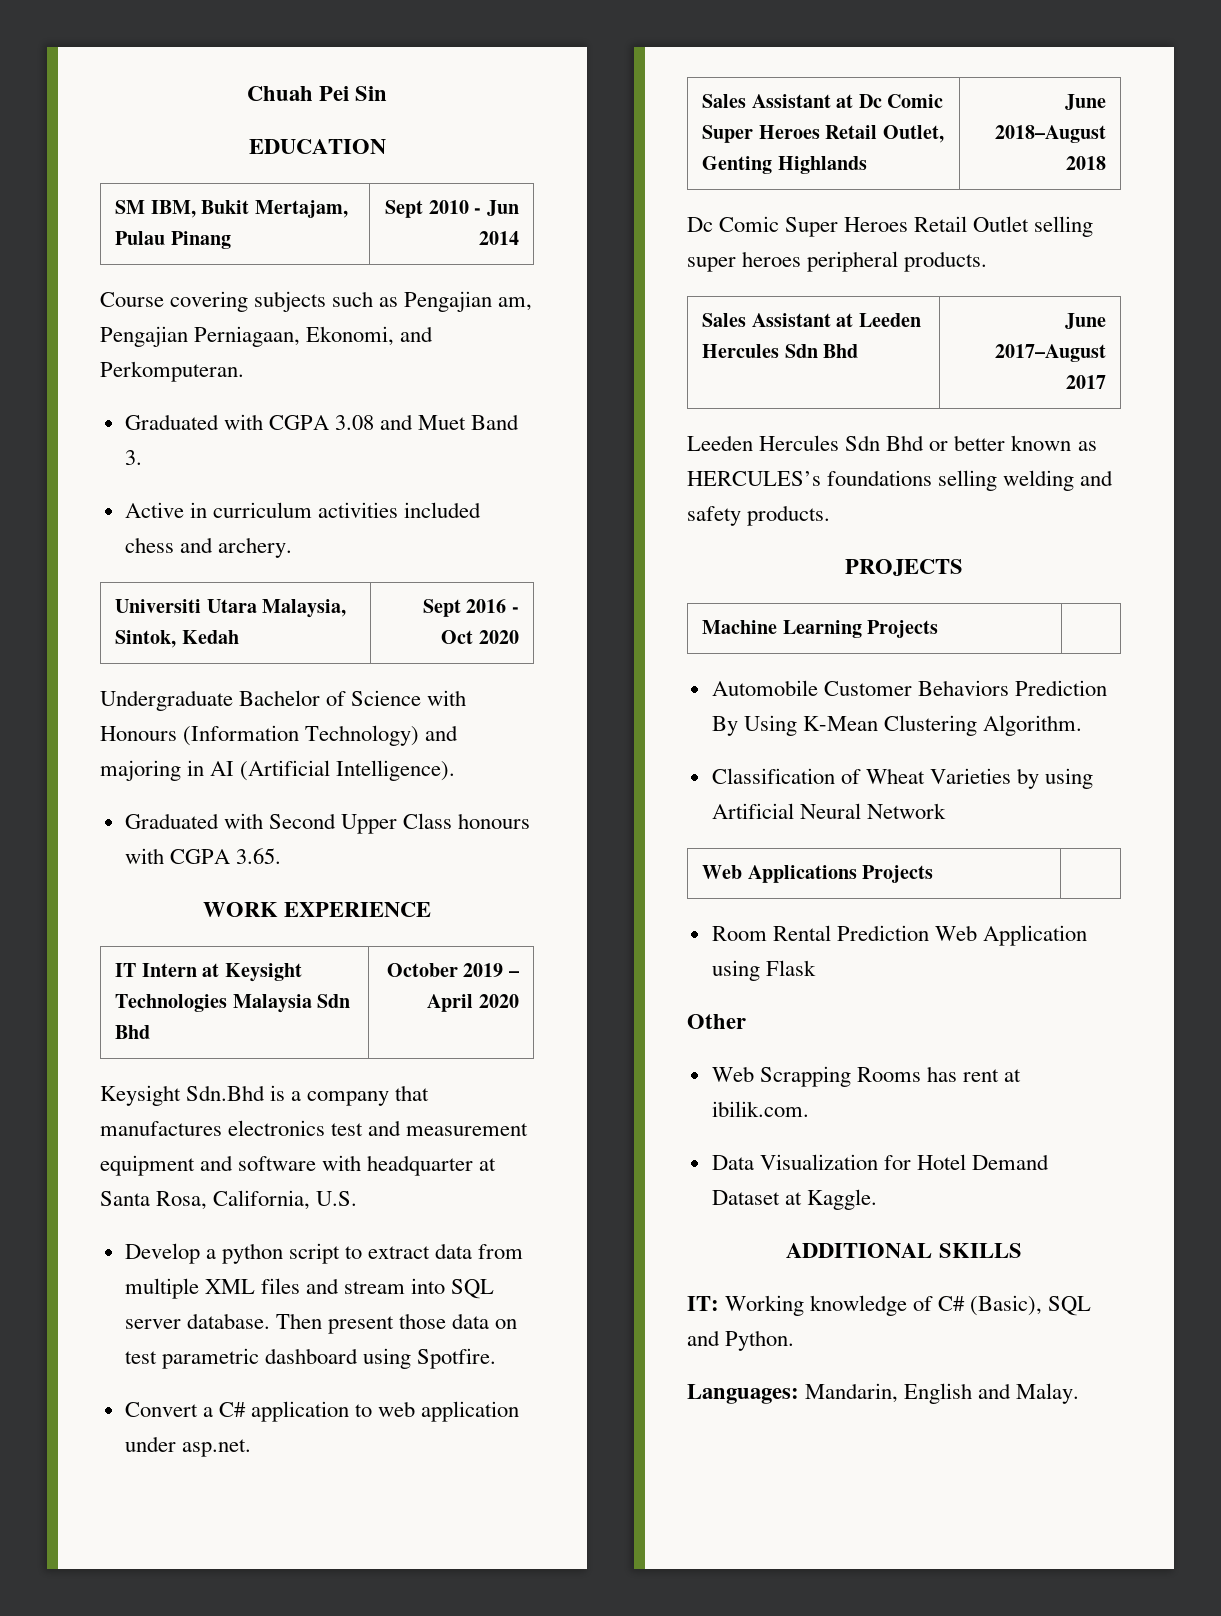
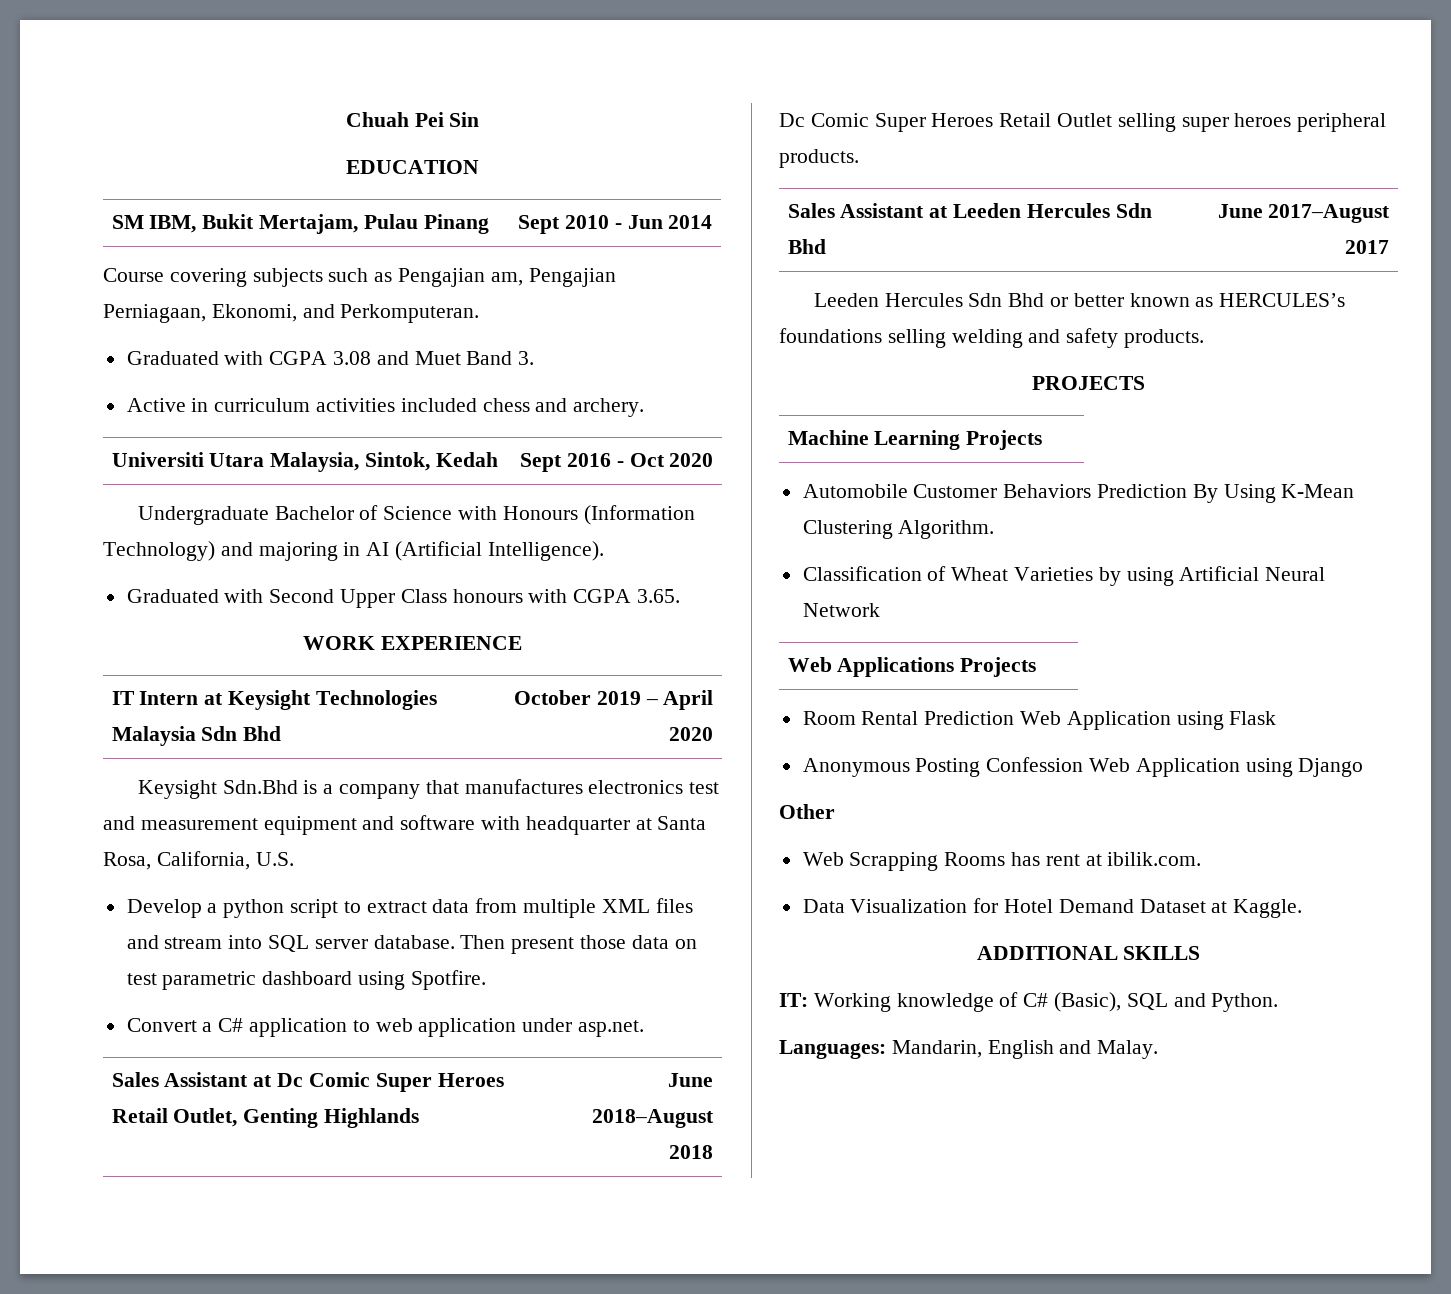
+ Anonymous Posting Confession Web Application using Django

